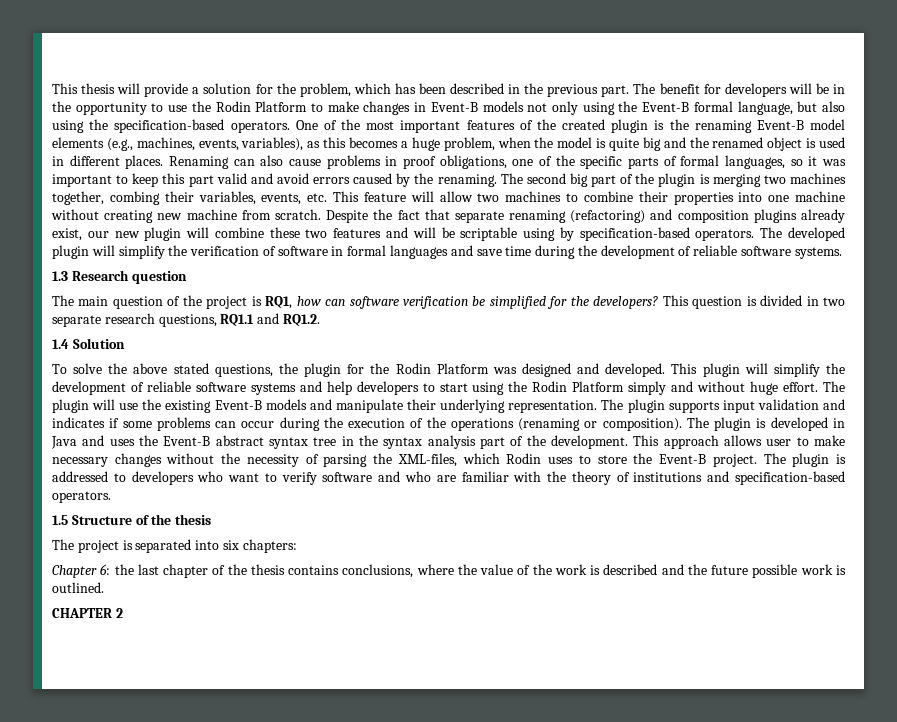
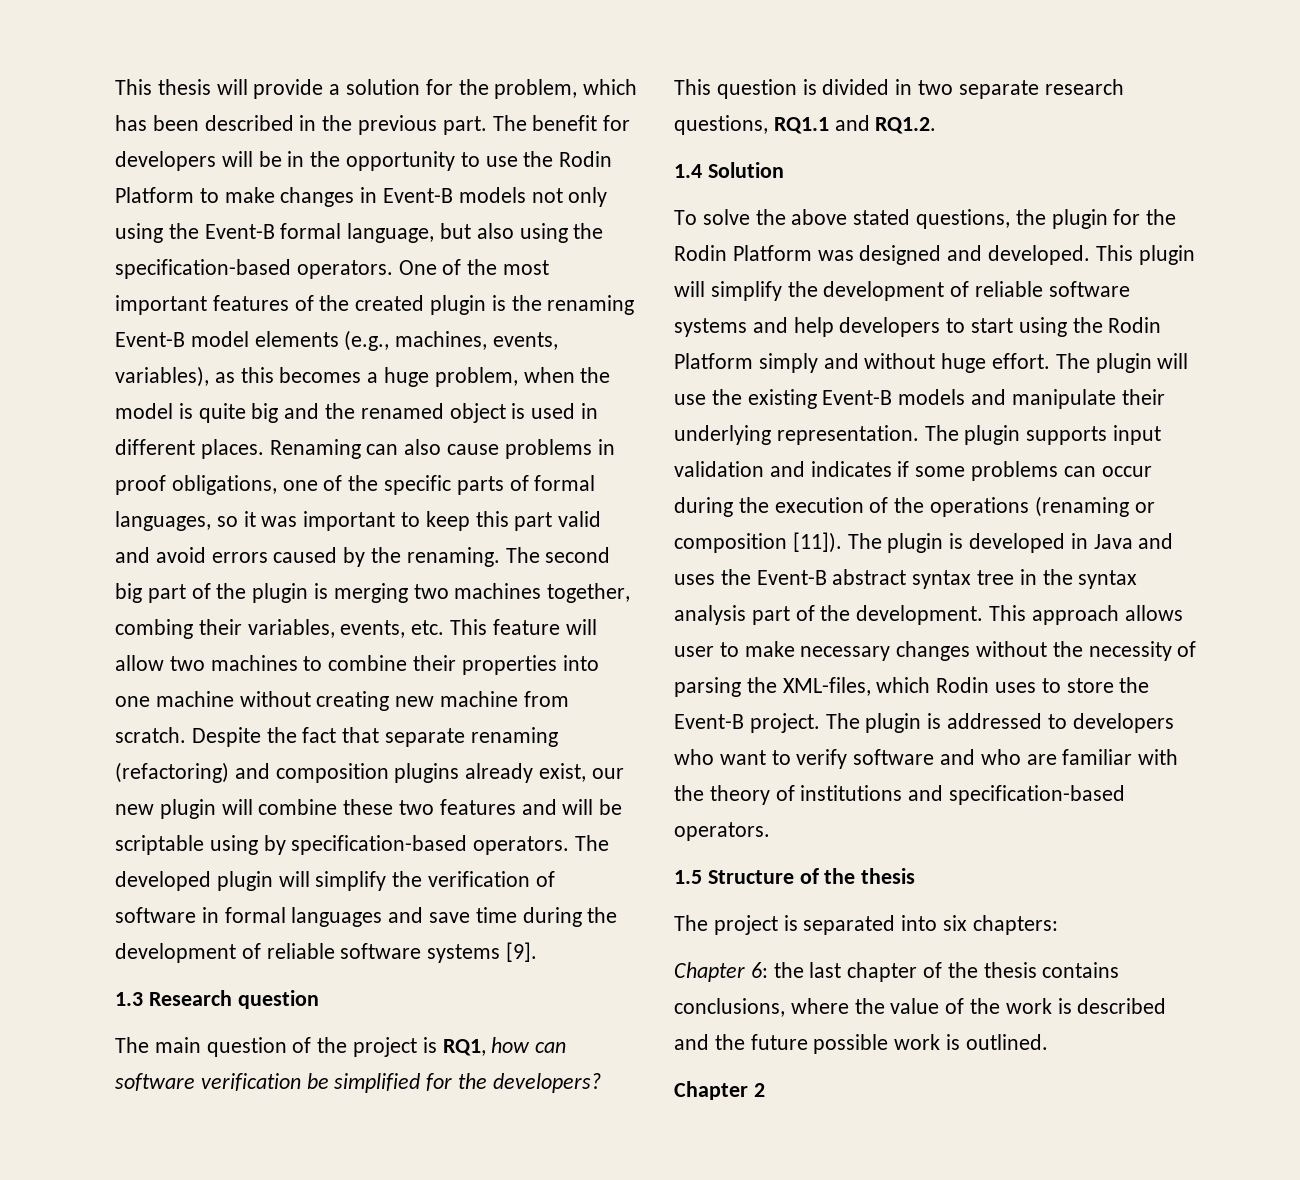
- The developed plugin will simplify the verification of software in formal languages and save time during the development of reliable software systems.
+ The developed plugin will simplify the verification of software in formal languages and save time during the development of reliable software systems [9].
- The plugin supports input validation and indicates if some problems can occur during the execution of the operations (renaming or composition).
+ The plugin supports input validation and indicates if some problems can occur during the execution of the operations (renaming or composition [11]).
- CHAPTER 2
+ Chapter 2

